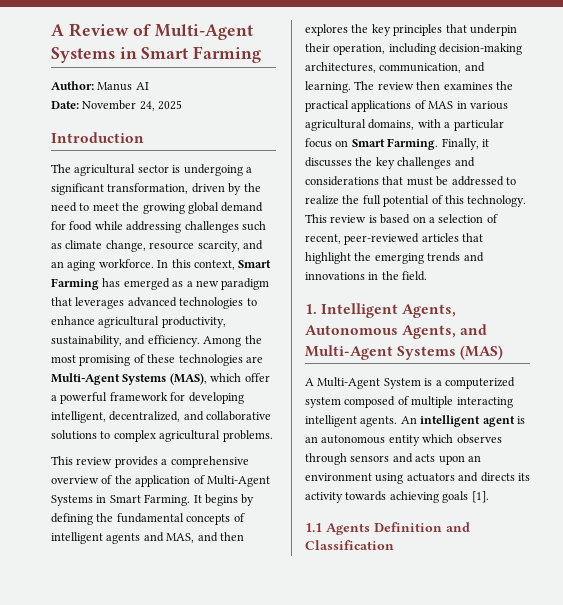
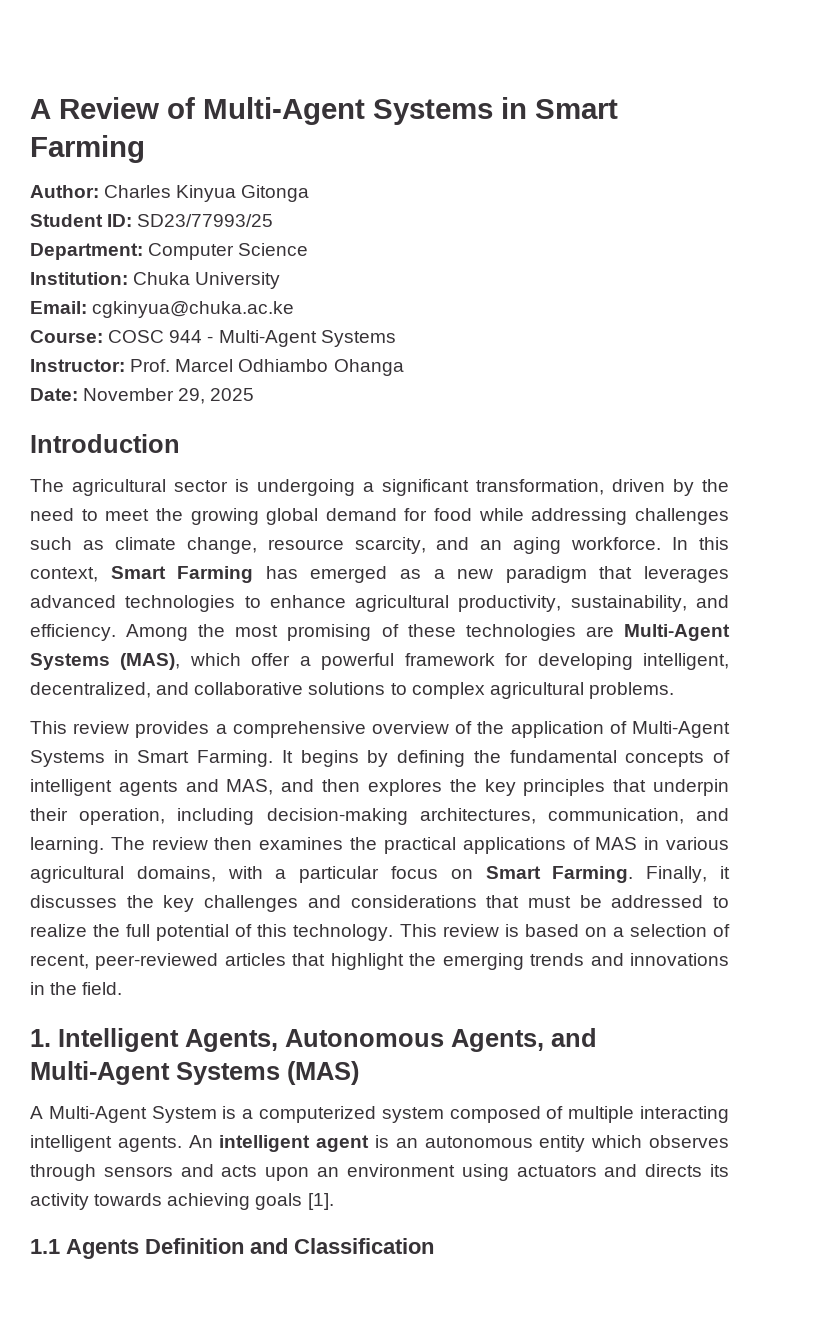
- Author: Manus AI
+ Author: Charles Kinyua Gitonga
+ Student ID: SD23/77993/25
+ Department: Computer Science
+ Institution: Chuka University
+ Email: cgkinyua@chuka.ac.ke
+ Course: COSC 944 - Multi-Agent Systems
+ Instructor: Prof. Marcel Odhiambo Ohanga
- Date: November 24, 2025
+ Date: November 29, 2025

